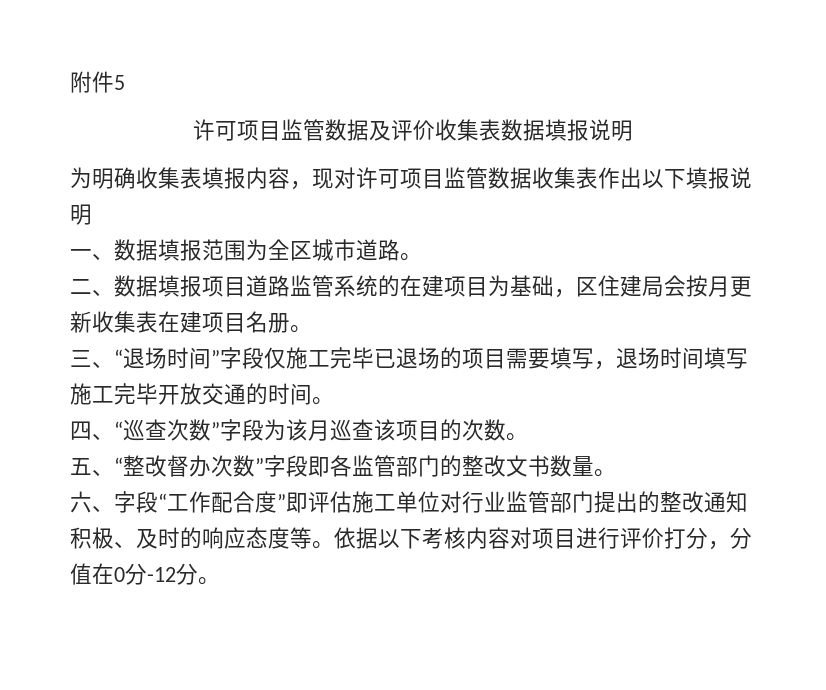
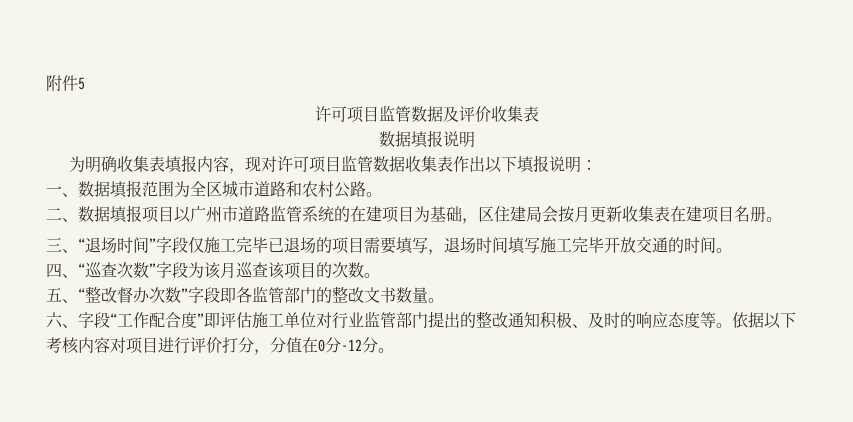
- 许可项目监管数据及评价收集表数据填报说明
+ 许可项目监管数据及评价收集表
+ 数据填报说明
- 为明确收集表填报内容，现对许可项目监管数据收集表作出以下填报说明
+ 为明确收集表填报内容，现对许可项目监管数据收集表作出以下填报说明：
- 一、数据填报范围为全区城市道路。
+ 一、数据填报范围为全区城市道路和农村公路。
- 二、数据填报项目道路监管系统的在建项目为基础，区住建局会按月更新收集表在建项目名册。
+ 二、数据填报项目以广州市道路监管系统的在建项目为基础，区住建局会按月更新收集表在建项目名册。

